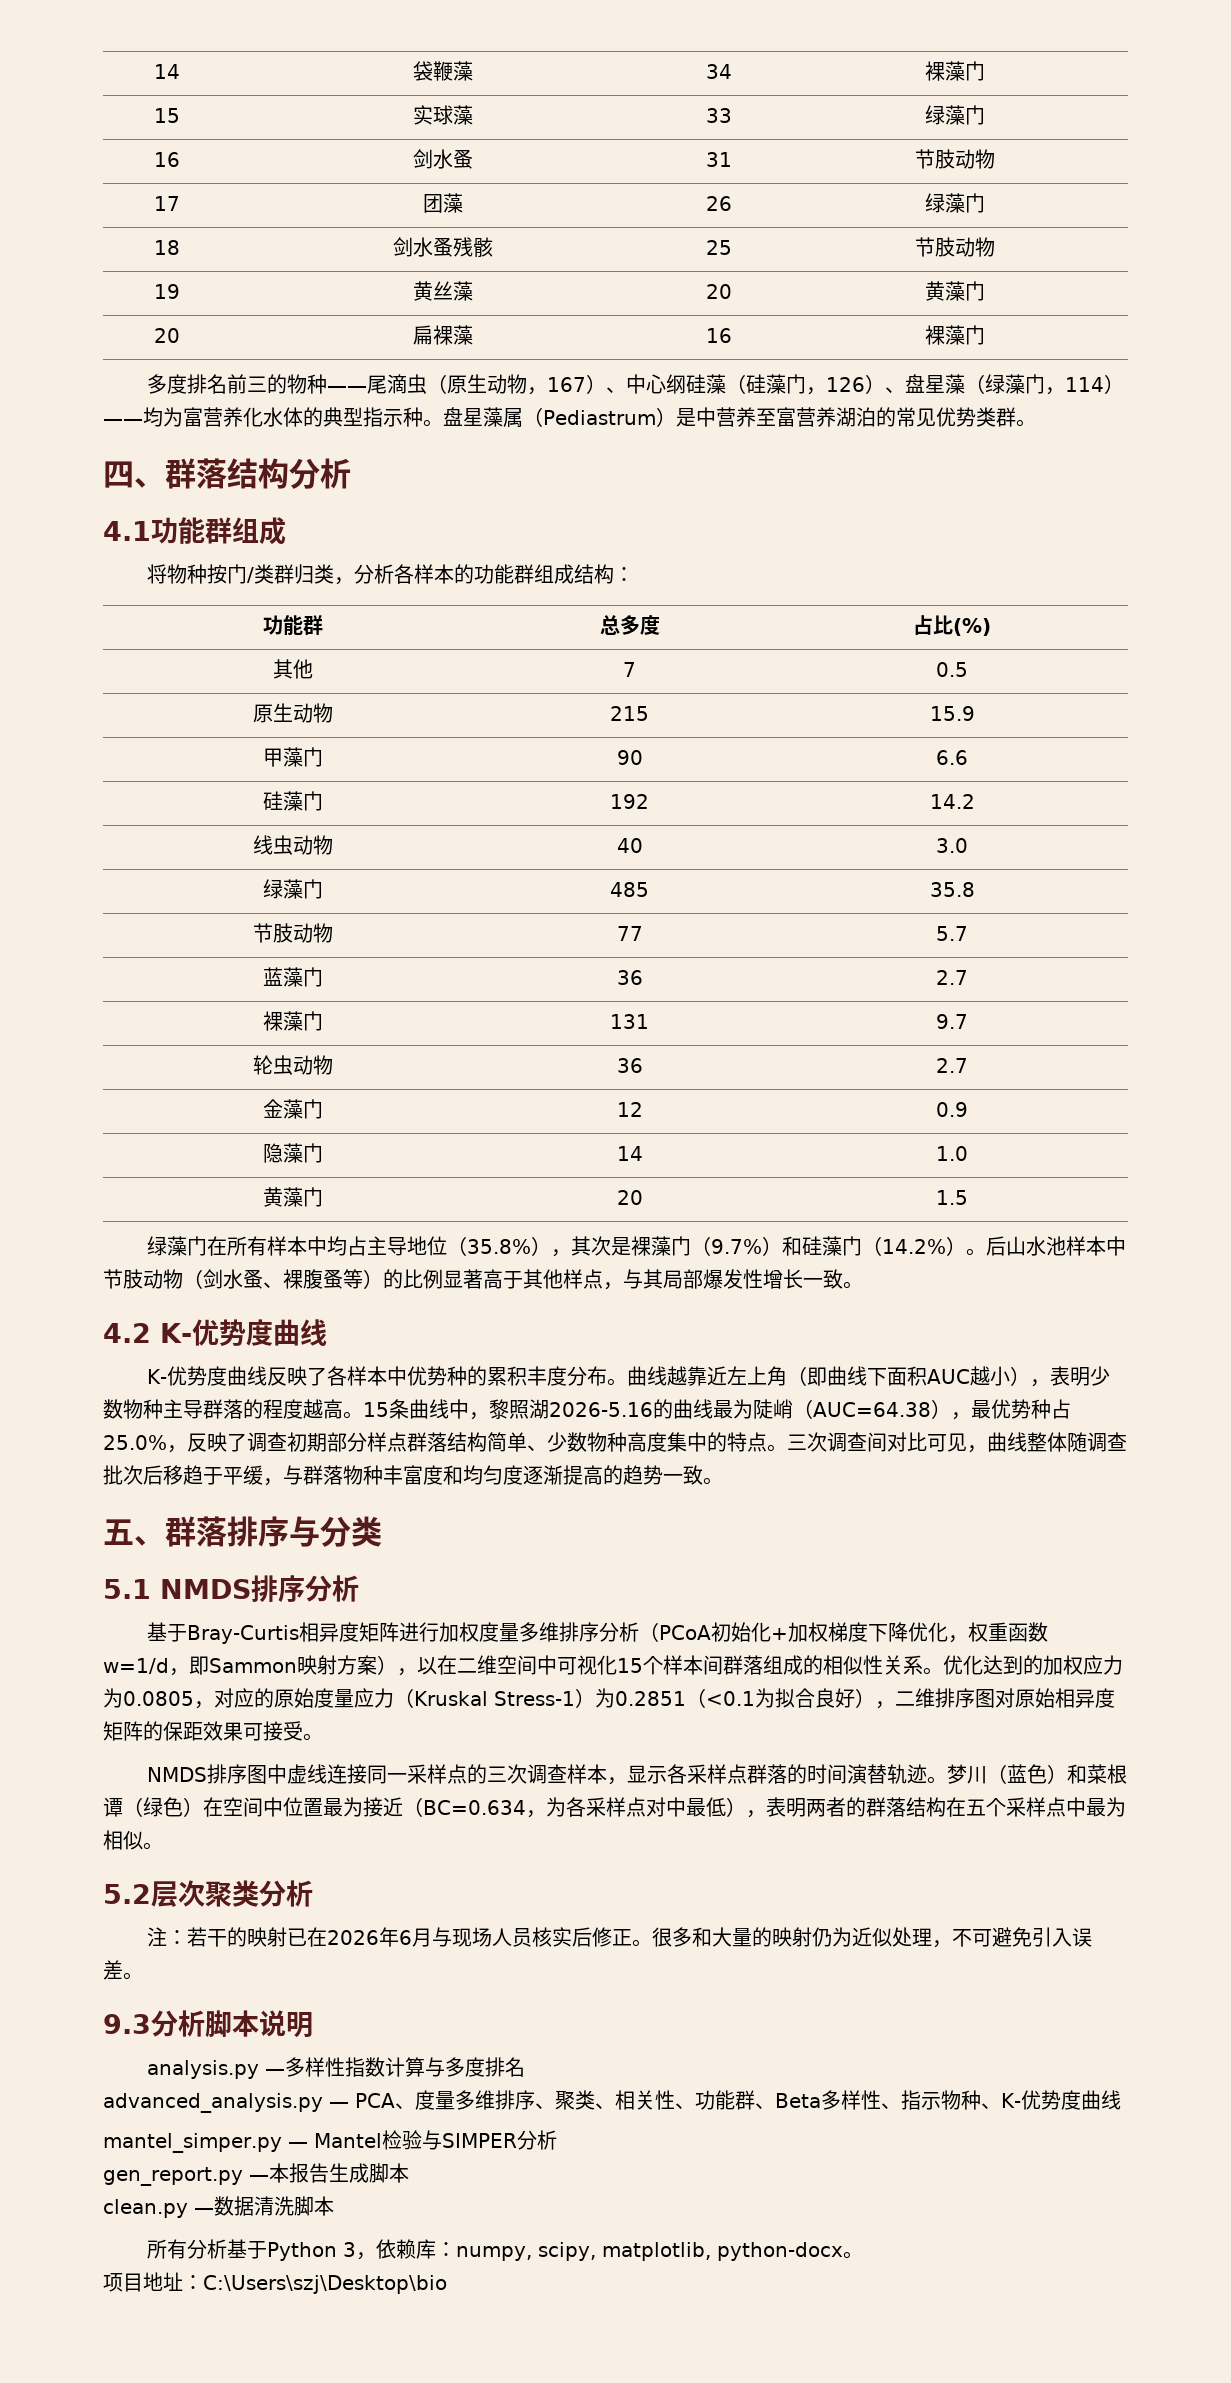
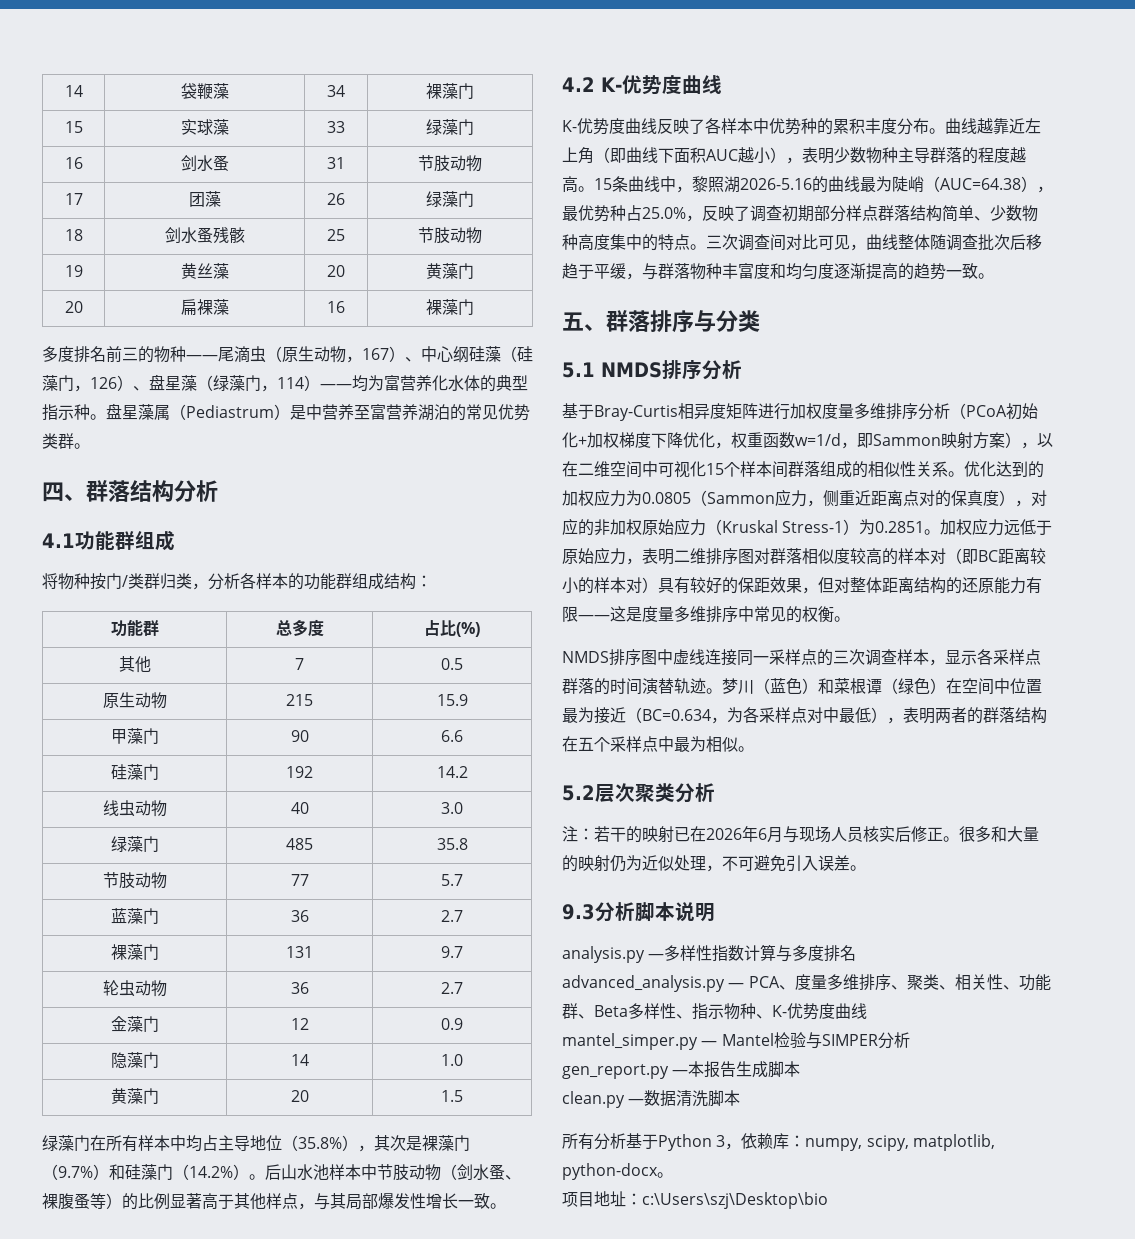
- 优化达到的加权应力为0.0805，对应的原始度量应力（Kruskal Stress-1）为0.2851（<0.1为拟合良好），二维排序图对原始相异度矩阵的保距效果可接受。
+ 优化达到的加权应力为0.0805（Sammon应力，侧重近距离点对的保真度），对应的非加权原始应力（Kruskal Stress-1）为0.2851。加权应力远低于原始应力，表明二维排序图对群落相似度较高的样本对（即BC距离较小的样本对）具有较好的保距效果，但对整体距离结构的还原能力有限——这是度量多维排序中常见的权衡。
- 项目地址：C:\Users\szj\Desktop\bio
+ 项目地址：c:\Users\szj\Desktop\bio

